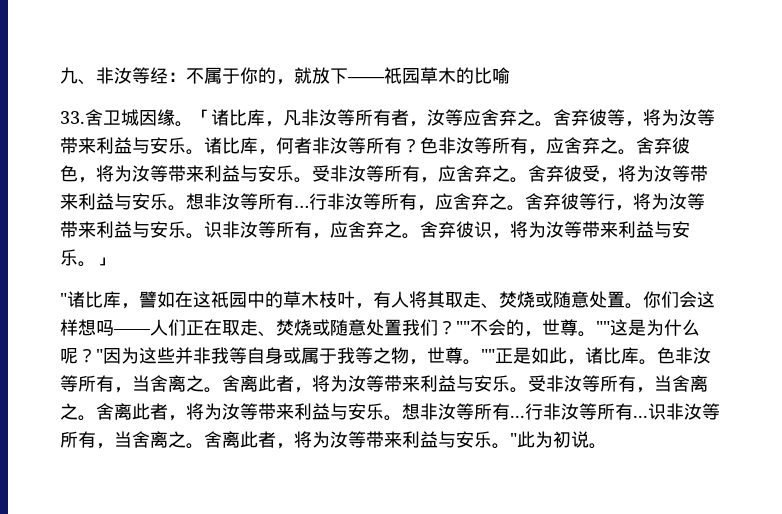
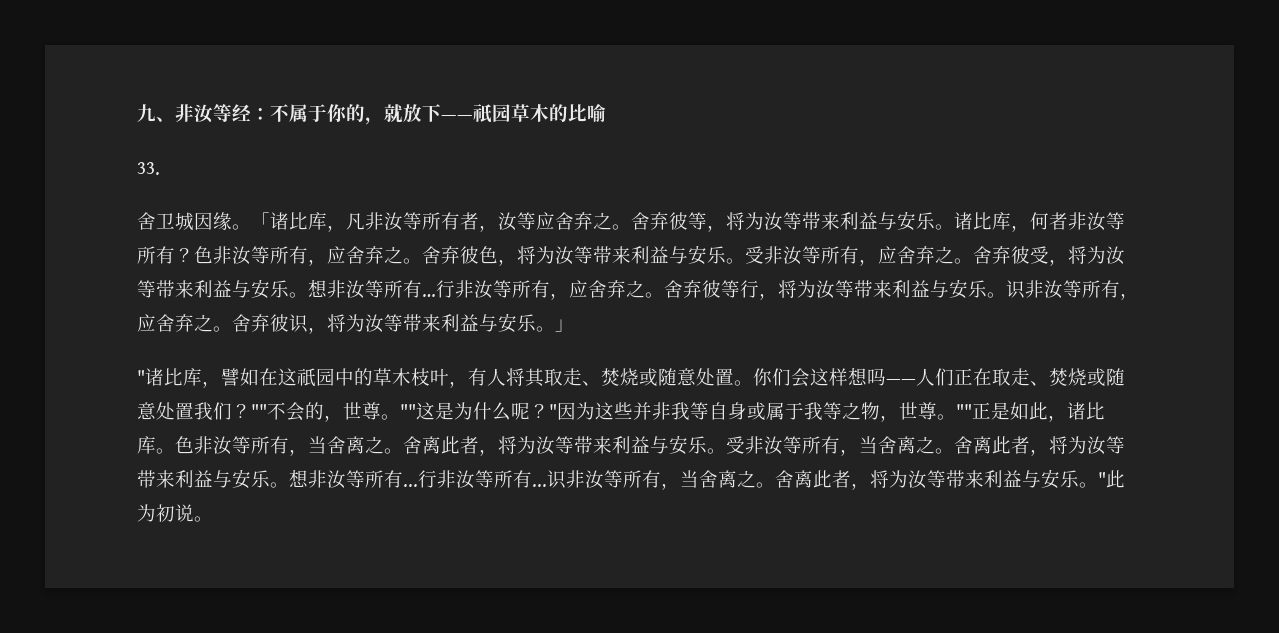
- 33.舍卫城因缘。
+ 33.
+ 舍卫城因缘。

